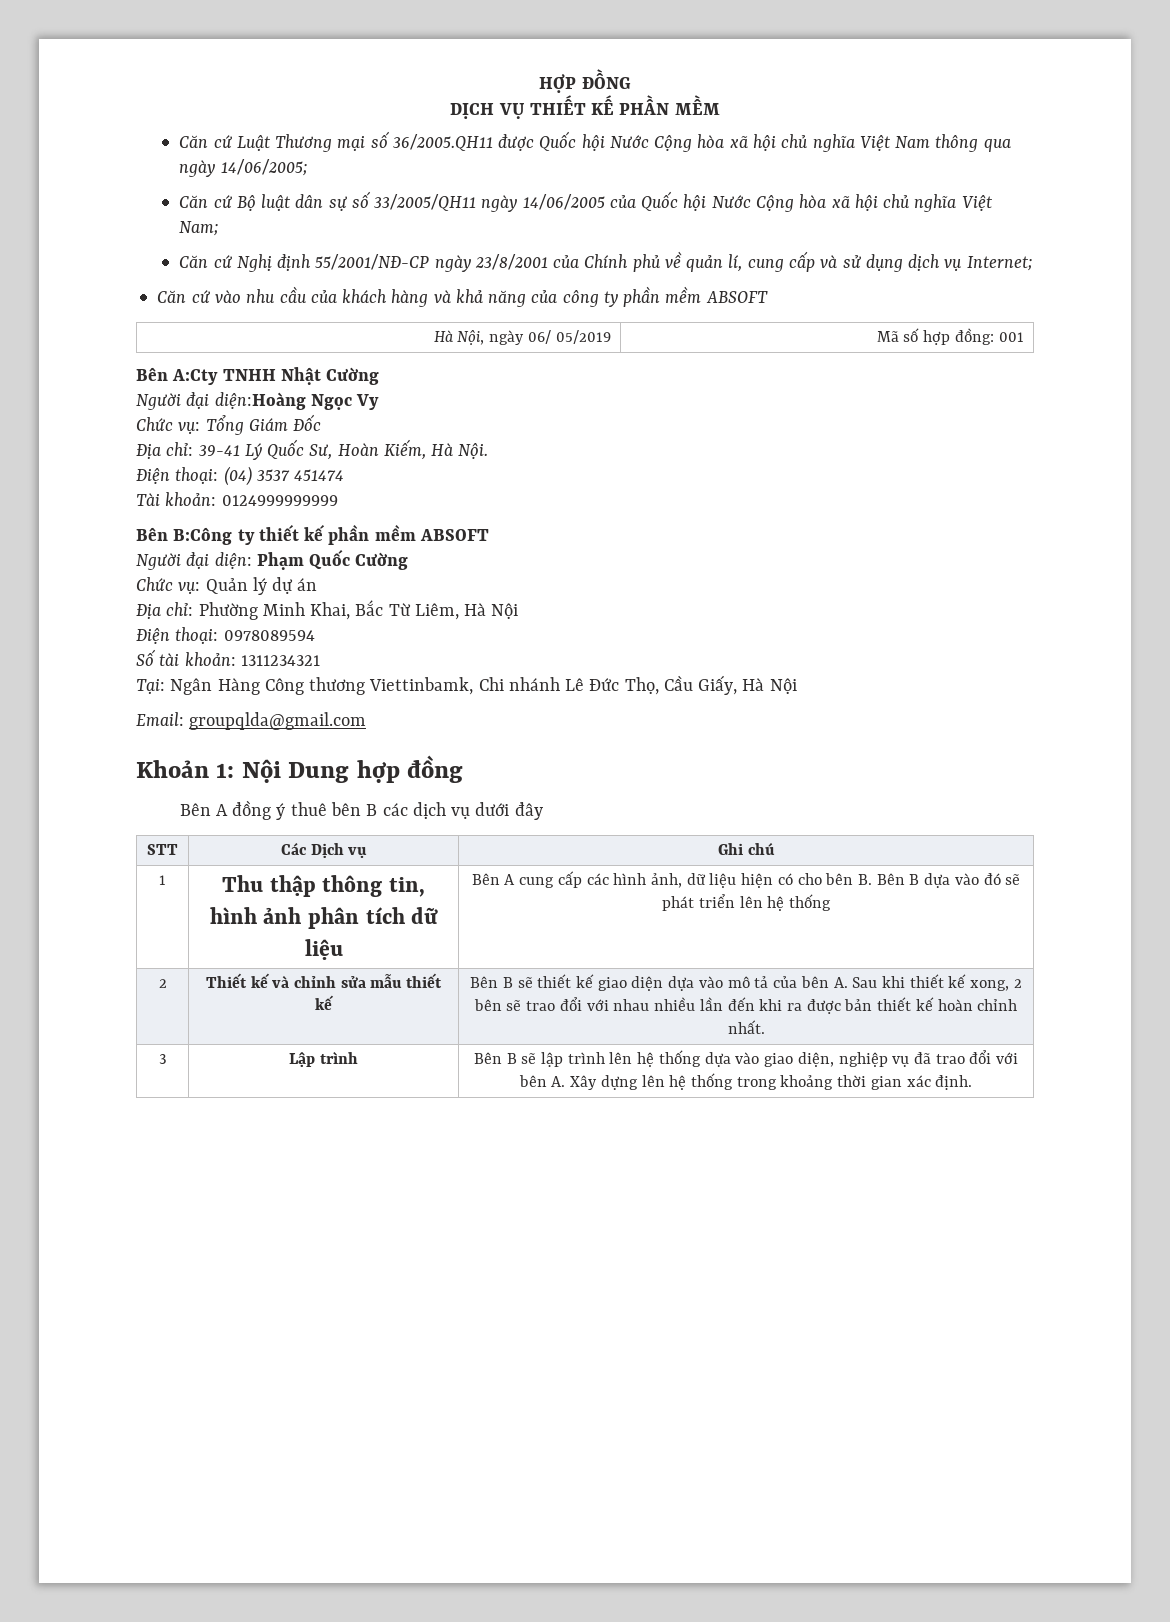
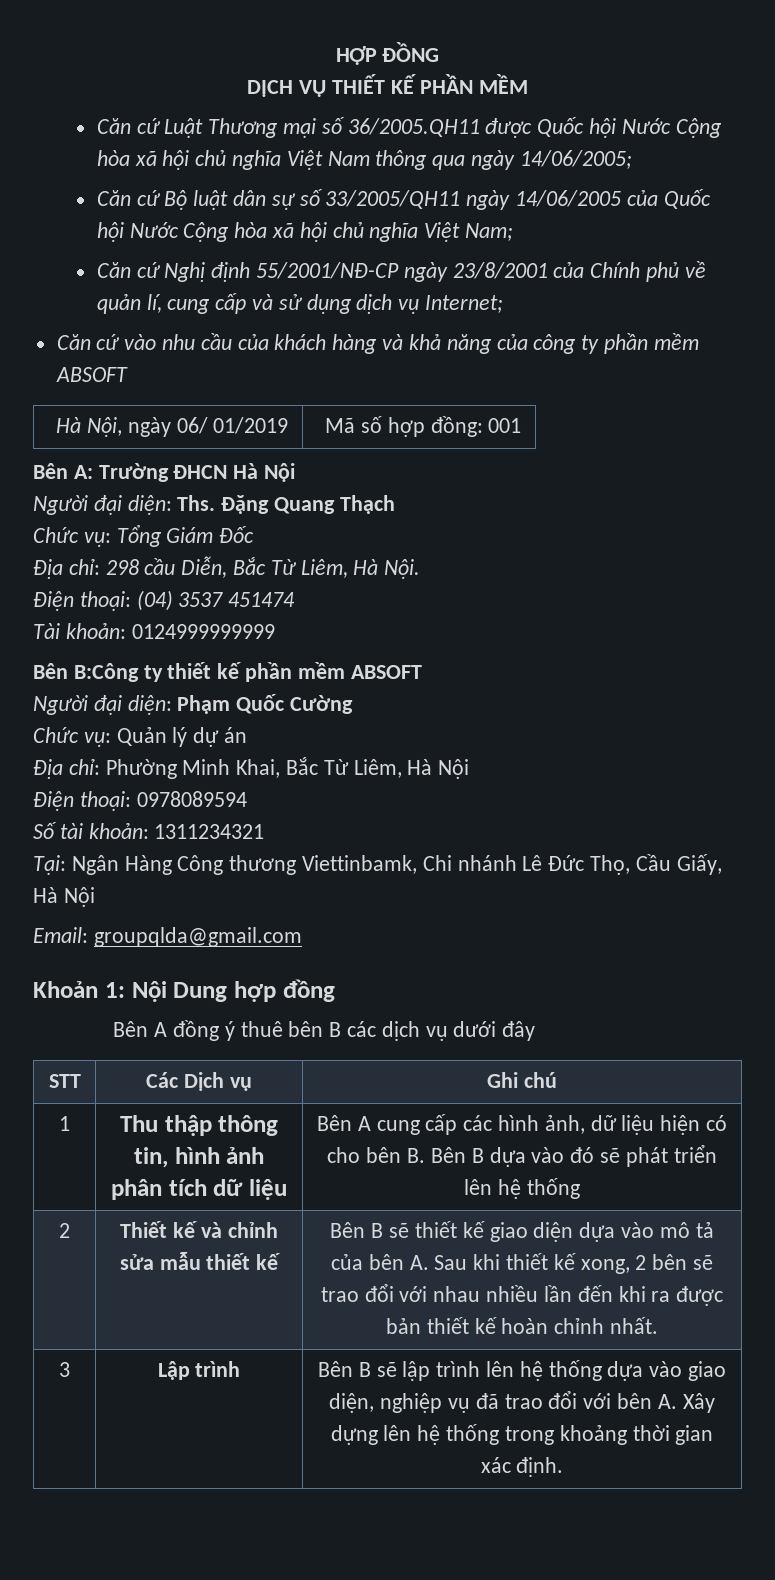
- Hà Nội, ngày 06/ 05/2019 | Mã số hợp đồng: 001
+ Hà Nội, ngày 06/ 01/2019 | Mã số hợp đồng: 001
- Bên A:Cty TNHH Nhật Cường
- Người đại diện:Hoàng Ngọc Vy
+ Bên A: Trường ĐHCN Hà Nội
+ Người đại diện: Ths. Đặng Quang Thạch
- Địa chỉ: 39-41 Lý Quốc Sư, Hoàn Kiếm, Hà Nội.
+ Địa chỉ: 298 cầu Diễn, Bắc Từ Liêm, Hà Nội.

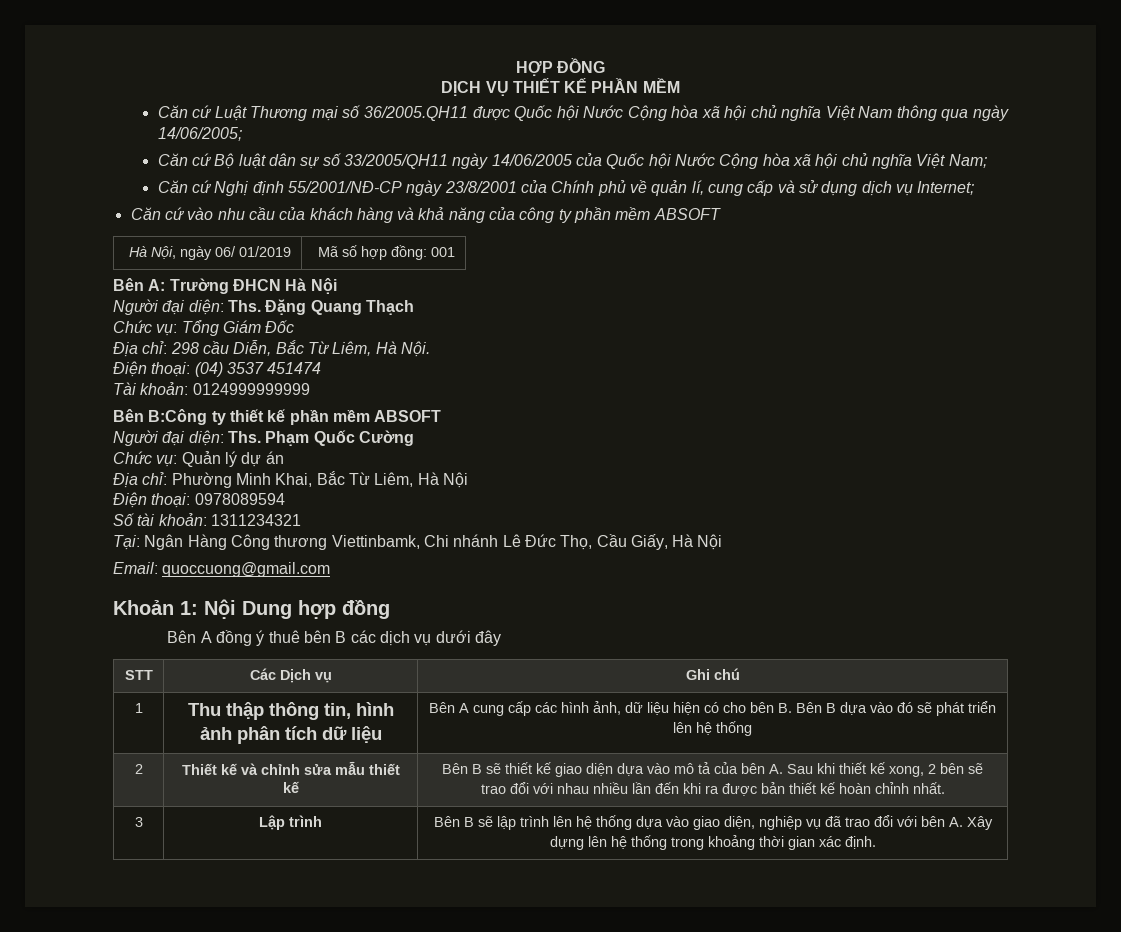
- Người đại diện: Phạm Quốc Cường
+ Người đại diện: Ths. Phạm Quốc Cường
- Email: groupqlda@gmail.com
+ Email: quoccuong@gmail.com

